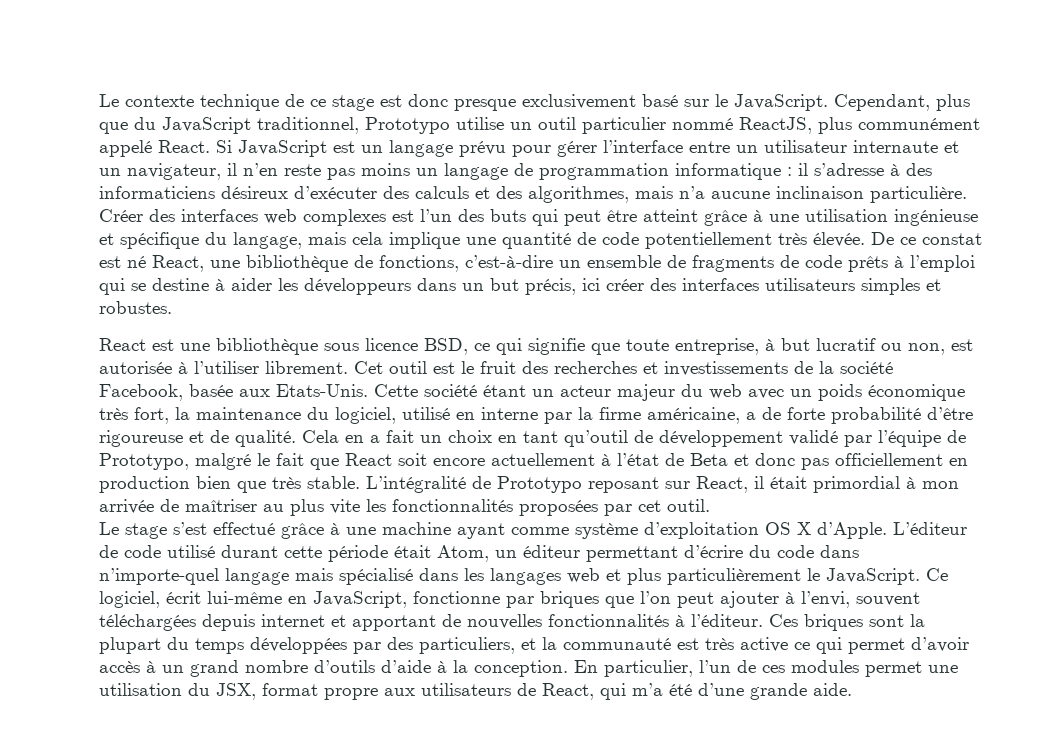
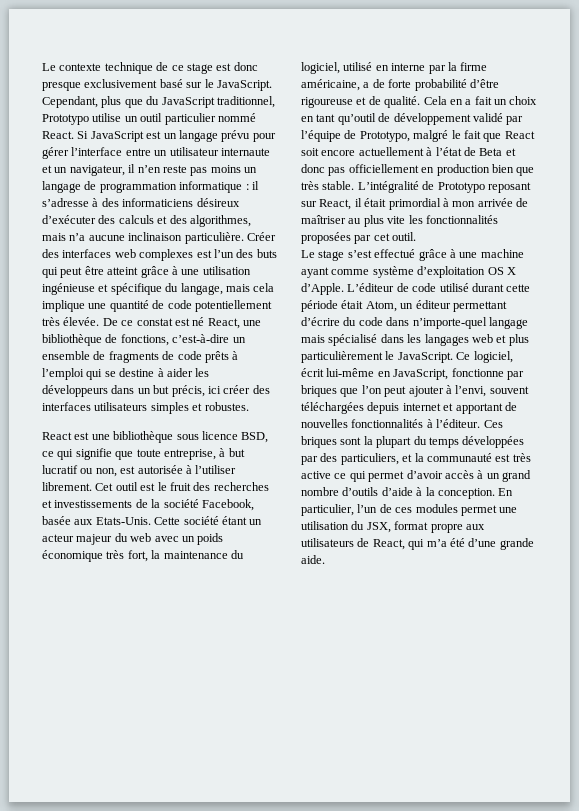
- Cependant, plus que du JavaScript traditionnel, Prototypo utilise un outil particulier nommé ReactJS, plus communément appelé React.
+ Cependant, plus que du JavaScript traditionnel, Prototypo utilise un outil particulier nommé React.

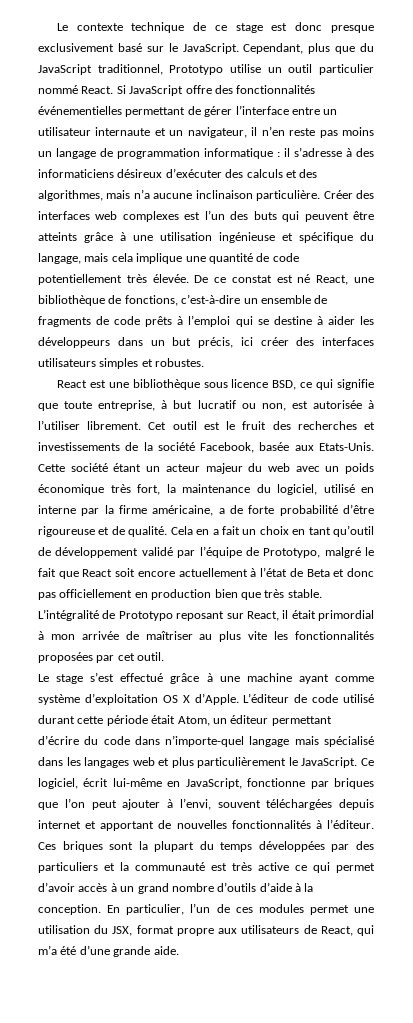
- Si JavaScript est un langage prévu pour gérer l’interface entre un utilisateur internaute et un navigateur, il n’en reste pas moins un langage de programmation informatique : il s’adresse à des informaticiens désireux d’exécuter des calculs et des algorithmes, mais n’a aucune inclinaison particulière.
+ Si JavaScript offre des fonctionnalités événementielles permettant de gérer l’interface entre un utilisateur internaute et un navigateur, il n’en reste pas moins un langage de programmation informatique : il s’adresse à des informaticiens désireux d’exécuter des calculs et des algorithmes, mais n’a aucune inclinaison particulière.
- Créer des interfaces web complexes est l’un des buts qui peut être atteint grâce à une utilisation ingénieuse et spécifique du langage, mais cela implique une quantité de code potentiellement très élevée.
+ Créer des interfaces web complexes est l’un des buts qui peuvent être atteints grâce à une utilisation ingénieuse et spécifique du langage, mais cela implique une quantité de code potentiellement très élevée.
- Ces briques sont la plupart du temps développées par des particuliers, et la communauté est très active ce qui permet d’avoir accès à un grand nombre d’outils d’aide à la conception.
+ Ces briques sont la plupart du temps développées par des particuliers et la communauté est très active ce qui permet d’avoir accès à un grand nombre d’outils d’aide à la conception.

